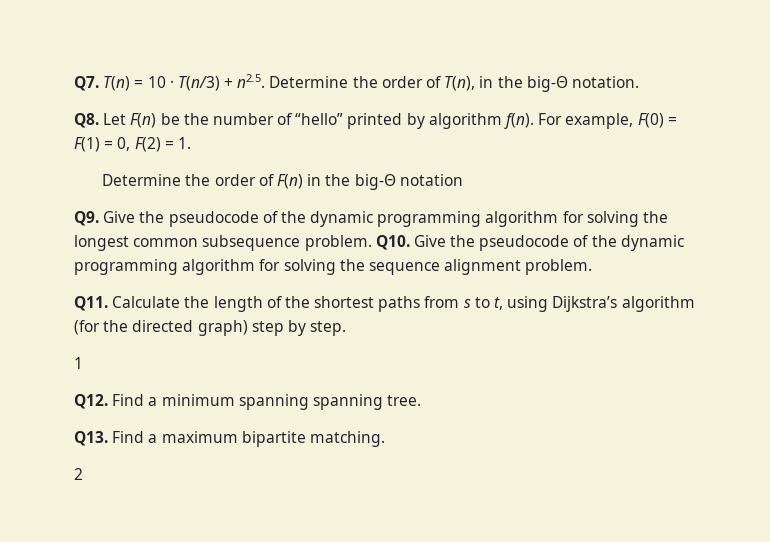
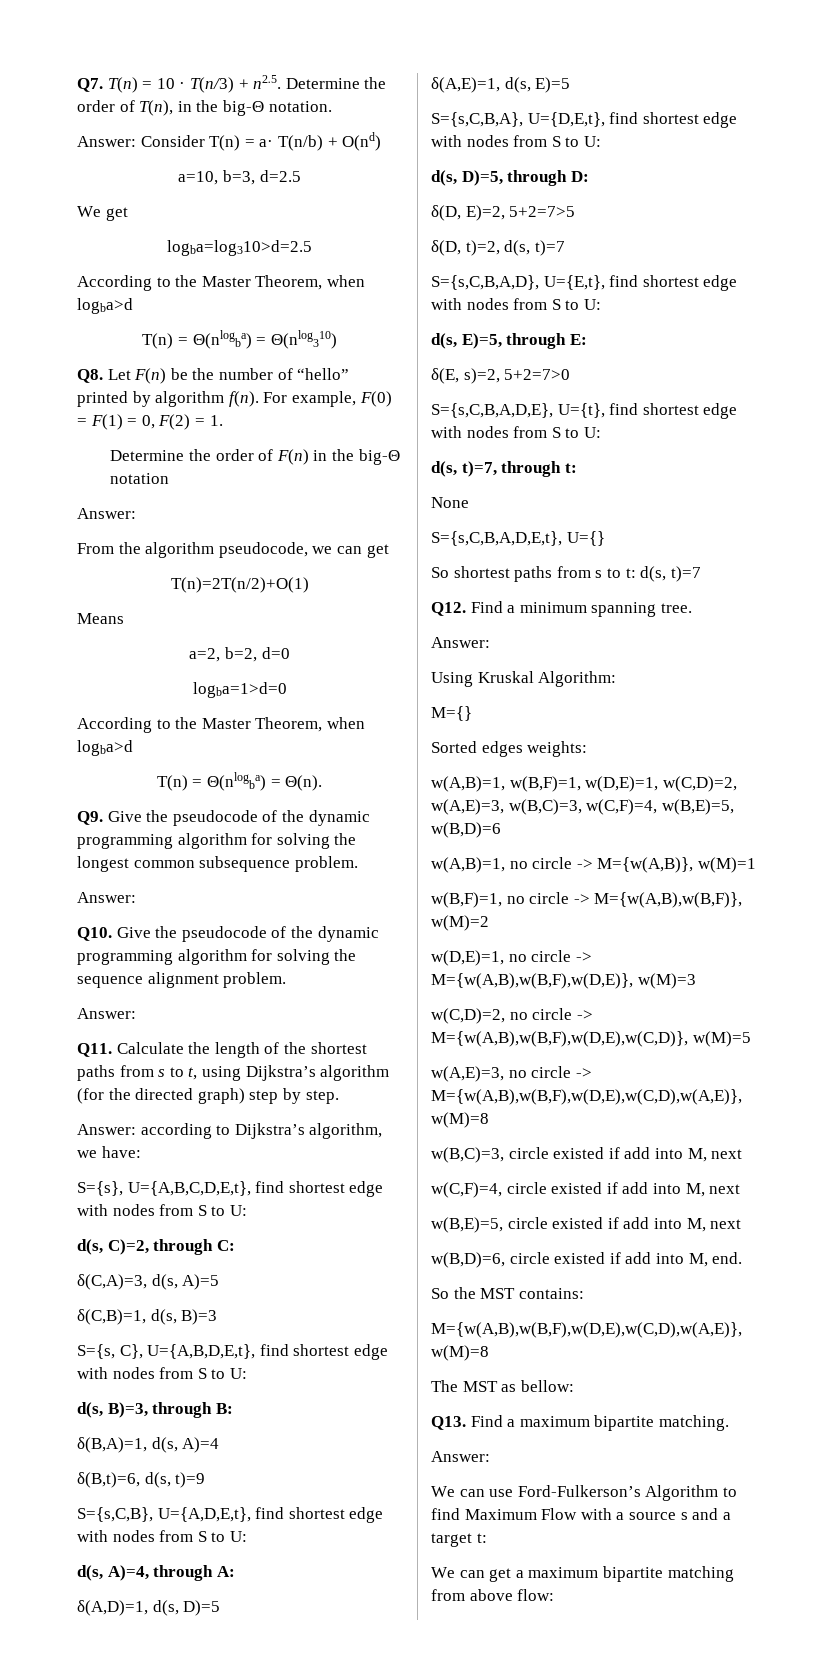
+ Answer: Consider T(n) = a· T(n/b) + O(nd)
+ a=10, b=3, d=2.5
+ We get
+ logba=log310>d=2.5
+ According to the Master Theorem, when logba>d
+ T(n) = Θ(nlogba) = Θ(nlog310)
  Determine the order of F(n) in the big-Θ notation
+ Answer:
+ From the algorithm pseudocode, we can get
+ T(n)=2T(n/2)+O(1)
+ Means
+ a=2, b=2, d=0
+ logba=1>d=0
+ According to the Master Theorem, when logba>d
+ T(n) = Θ(nlogba) = Θ(n).
- Q9. Give the pseudocode of the dynamic programming algorithm for solving the longest common subsequence problem. Q10. Give the pseudocode of the dynamic programming algorithm for solving the sequence alignment problem.
+ Q9. Give the pseudocode of the dynamic programming algorithm for solving the longest common subsequence problem.
+ Answer:
+ Q10. Give the pseudocode of the dynamic programming algorithm for solving the sequence alignment problem.
+ Answer:
- 1
+ Answer: according to Dijkstra’s algorithm, we have:
+ S={s}, U={A,B,C,D,E,t}, find shortest edge with nodes from S to U:
+ d(s, C)=2, through C:
+ δ(C,A)=3, d(s, A)=5
+ δ(C,B)=1, d(s, B)=3
+ S={s, C}, U={A,B,D,E,t}, find shortest edge with nodes from S to U:
+ d(s, B)=3, through B:
+ δ(B,A)=1, d(s, A)=4
+ δ(B,t)=6, d(s, t)=9
+ S={s,C,B}, U={A,D,E,t}, find shortest edge with nodes from S to U:
+ d(s, A)=4, through A:
+ δ(A,D)=1, d(s, D)=5
+ δ(A,E)=1, d(s, E)=5
+ S={s,C,B,A}, U={D,E,t}, find shortest edge with nodes from S to U:
+ d(s, D)=5, through D:
+ δ(D, E)=2, 5+2=7>5
+ δ(D, t)=2, d(s, t)=7
+ S={s,C,B,A,D}, U={E,t}, find shortest edge with nodes from S to U:
+ d(s, E)=5, through E:
+ δ(E, s)=2, 5+2=7>0
+ S={s,C,B,A,D,E}, U={t}, find shortest edge with nodes from S to U:
+ d(s, t)=7, through t:
+ None
+ S={s,C,B,A,D,E,t}, U={}
+ So shortest paths from s to t: d(s, t)=7
- Q12. Find a minimum spanning spanning tree.
+ Q12. Find a minimum spanning tree.
+ Answer:
+ Using Kruskal Algorithm:
+ M={}
+ Sorted edges weights:
+ w(A,B)=1, w(B,F)=1, w(D,E)=1, w(C,D)=2, w(A,E)=3, w(B,C)=3, w(C,F)=4, w(B,E)=5, w(B,D)=6
+ w(A,B)=1, no circle -> M={w(A,B)}, w(M)=1
+ w(B,F)=1, no circle -> M={w(A,B),w(B,F)}, w(M)=2
+ w(D,E)=1, no circle -> M={w(A,B),w(B,F),w(D,E)}, w(M)=3
+ w(C,D)=2, no circle -> M={w(A,B),w(B,F),w(D,E),w(C,D)}, w(M)=5
+ w(A,E)=3, no circle -> M={w(A,B),w(B,F),w(D,E),w(C,D),w(A,E)}, w(M)=8
+ w(B,C)=3, circle existed if add into M, next
+ w(C,F)=4, circle existed if add into M, next
+ w(B,E)=5, circle existed if add into M, next
+ w(B,D)=6, circle existed if add into M, end.
+ So the MST contains:
+ M={w(A,B),w(B,F),w(D,E),w(C,D),w(A,E)}, w(M)=8
+ The MST as bellow:
  Q13. Find a maximum bipartite matching.
- 2
+ Answer:
+ We can use Ford-Fulkerson’s Algorithm to find Maximum Flow with a source s and a target t:
+ We can get a maximum bipartite matching from above flow:

